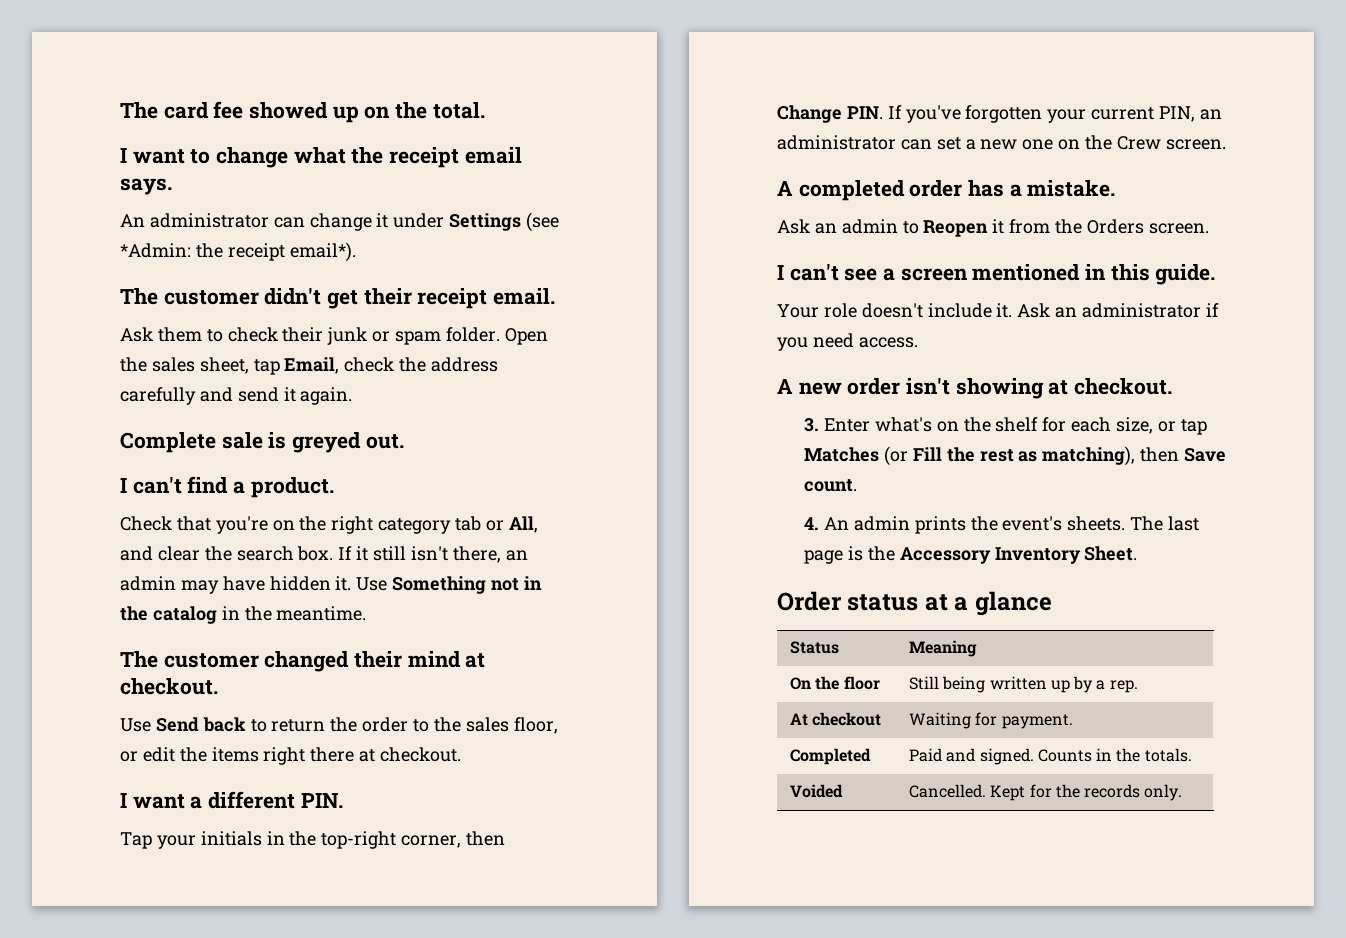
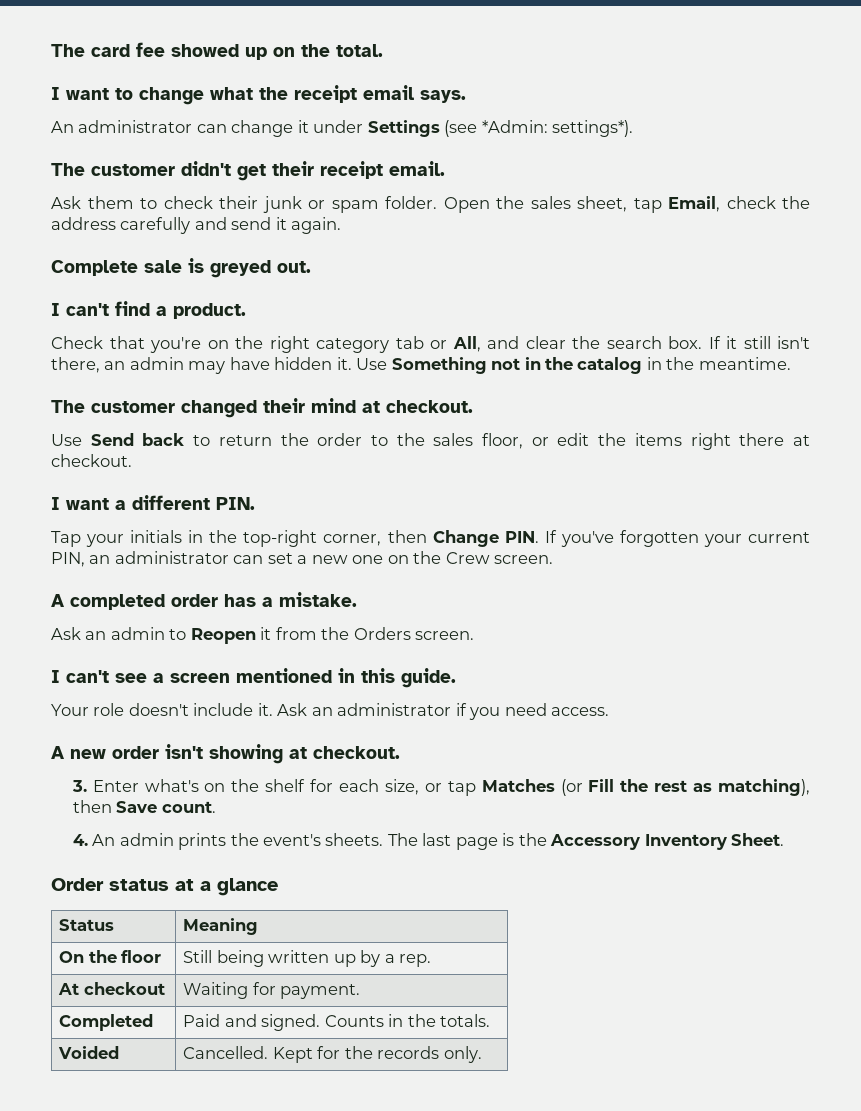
- An administrator can change it under Settings (see *Admin: the receipt email*).
+ An administrator can change it under Settings (see *Admin: settings*).

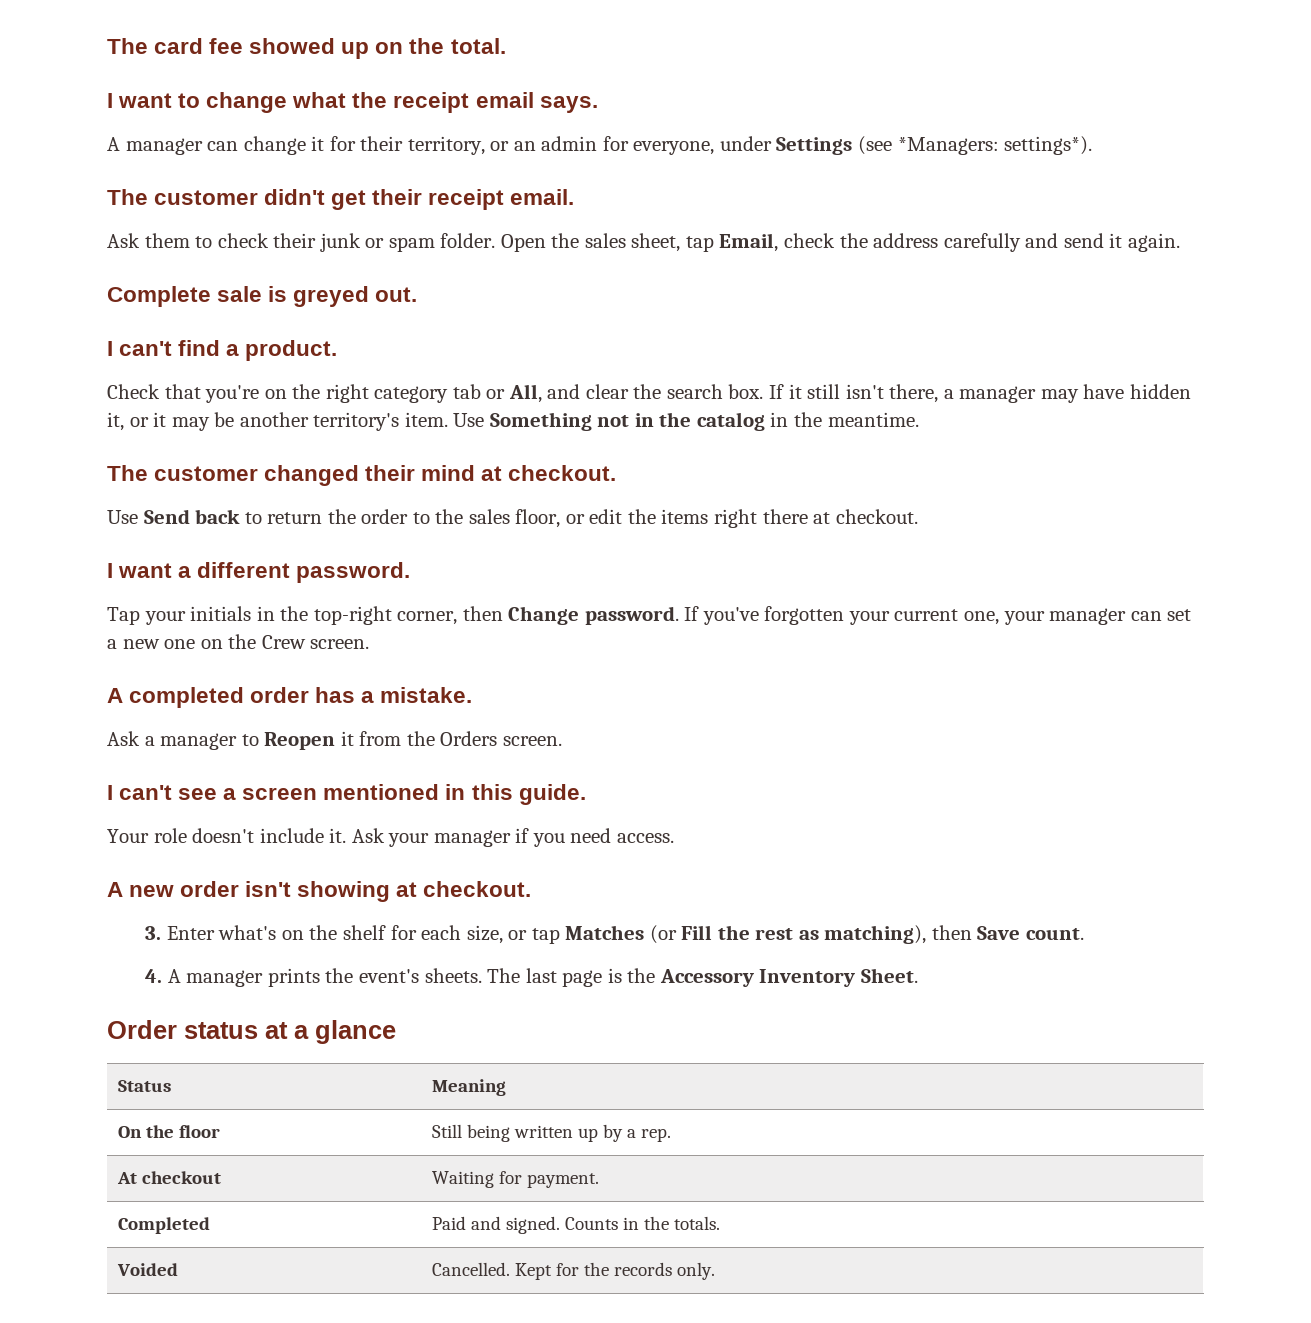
- An administrator can change it under Settings (see *Admin: settings*).
+ A manager can change it for their territory, or an admin for everyone, under Settings (see *Managers: settings*).
- If it still isn't there, an admin may have hidden it.
+ If it still isn't there, a manager may have hidden it, or it may be another territory's item.
- I want a different PIN.
+ I want a different password.
- Tap your initials in the top-right corner, then Change PIN. If you've forgotten your current PIN, an administrator can set a new one on the Crew screen.
+ Tap your initials in the top-right corner, then Change password. If you've forgotten your current one, your manager can set a new one on the Crew screen.
- Ask an admin to Reopen it from the Orders screen.
+ Ask a manager to Reopen it from the Orders screen.
- Ask an administrator if you need access.
+ Ask your manager if you need access.
- 4. An admin prints the event's sheets.
+ 4. A manager prints the event's sheets.

